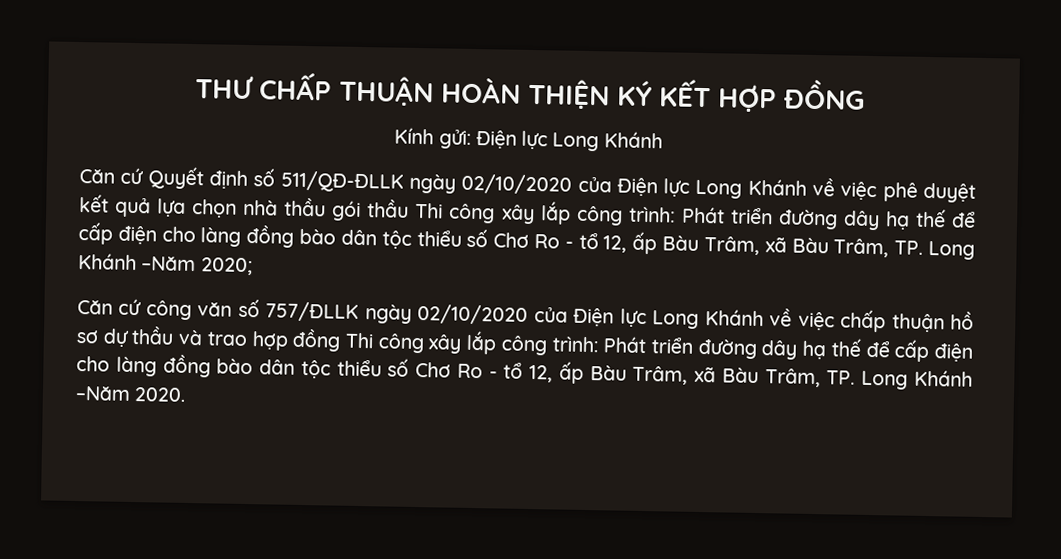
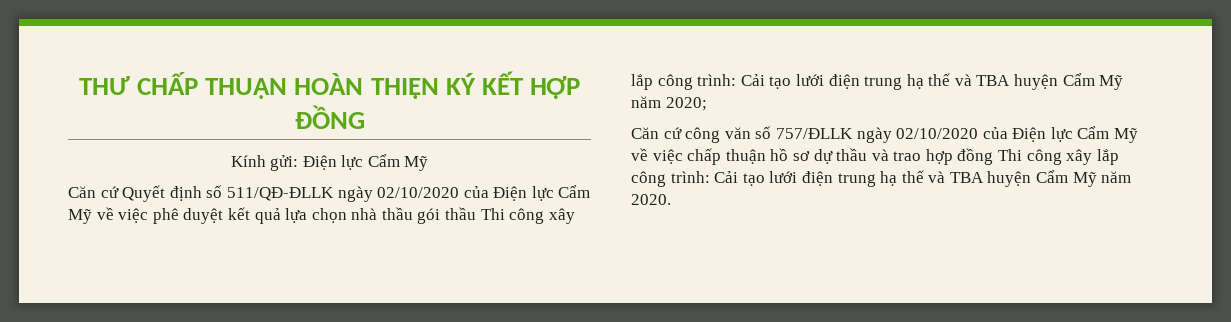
- Kính gửi: Điện lực Long Khánh
+ Kính gửi: Điện lực Cẩm Mỹ
- Căn cứ Quyết định số 511/QĐ-ĐLLK ngày 02/10/2020 của Điện lực Long Khánh về việc phê duyệt kết quả lựa chọn nhà thầu gói thầu Thi công xây lắp công trình: Phát triển đường dây hạ thế để cấp điện cho làng đồng bào dân tộc thiểu số Chơ Ro - tổ 12, ấp Bàu Trâm, xã Bàu Trâm, TP. Long Khánh –Năm 2020;
+ Căn cứ Quyết định số 511/QĐ-ĐLLK ngày 02/10/2020 của Điện lực Cẩm Mỹ về việc phê duyệt kết quả lựa chọn nhà thầu gói thầu Thi công xây lắp công trình: Cải tạo lưới điện trung hạ thế và TBA huyện Cẩm Mỹ năm 2020;
- Căn cứ công văn số 757/ĐLLK ngày 02/10/2020 của Điện lực Long Khánh về việc chấp thuận hồ sơ dự thầu và trao hợp đồng Thi công xây lắp công trình: Phát triển đường dây hạ thế để cấp điện cho làng đồng bào dân tộc thiểu số Chơ Ro - tổ 12, ấp Bàu Trâm, xã Bàu Trâm, TP. Long Khánh –Năm 2020.
+ Căn cứ công văn số 757/ĐLLK ngày 02/10/2020 của Điện lực Cẩm Mỹ về việc chấp thuận hồ sơ dự thầu và trao hợp đồng Thi công xây lắp công trình: Cải tạo lưới điện trung hạ thế và TBA huyện Cẩm Mỹ năm 2020.

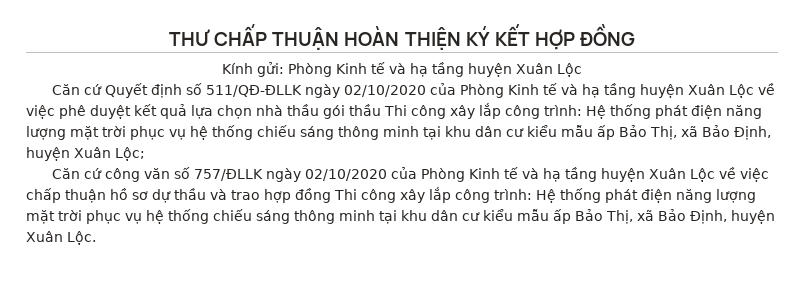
- Kính gửi: Điện lực Cẩm Mỹ
+ Kính gửi: Phòng Kinh tế và hạ tầng huyện Xuân Lộc
- Căn cứ Quyết định số 511/QĐ-ĐLLK ngày 02/10/2020 của Điện lực Cẩm Mỹ về việc phê duyệt kết quả lựa chọn nhà thầu gói thầu Thi công xây lắp công trình: Cải tạo lưới điện trung hạ thế và TBA huyện Cẩm Mỹ năm 2020;
+ Căn cứ Quyết định số 511/QĐ-ĐLLK ngày 02/10/2020 của Phòng Kinh tế và hạ tầng huyện Xuân Lộc về việc phê duyệt kết quả lựa chọn nhà thầu gói thầu Thi công xây lắp công trình: Hệ thống phát điện năng lượng mặt trời phục vụ hệ thống chiếu sáng thông minh tại khu dân cư kiểu mẫu ấp Bảo Thị, xã Bảo Định, huyện Xuân Lộc;
- Căn cứ công văn số 757/ĐLLK ngày 02/10/2020 của Điện lực Cẩm Mỹ về việc chấp thuận hồ sơ dự thầu và trao hợp đồng Thi công xây lắp công trình: Cải tạo lưới điện trung hạ thế và TBA huyện Cẩm Mỹ năm 2020.
+ Căn cứ công văn số 757/ĐLLK ngày 02/10/2020 của Phòng Kinh tế và hạ tầng huyện Xuân Lộc về việc chấp thuận hồ sơ dự thầu và trao hợp đồng Thi công xây lắp công trình: Hệ thống phát điện năng lượng mặt trời phục vụ hệ thống chiếu sáng thông minh tại khu dân cư kiểu mẫu ấp Bảo Thị, xã Bảo Định, huyện Xuân Lộc.

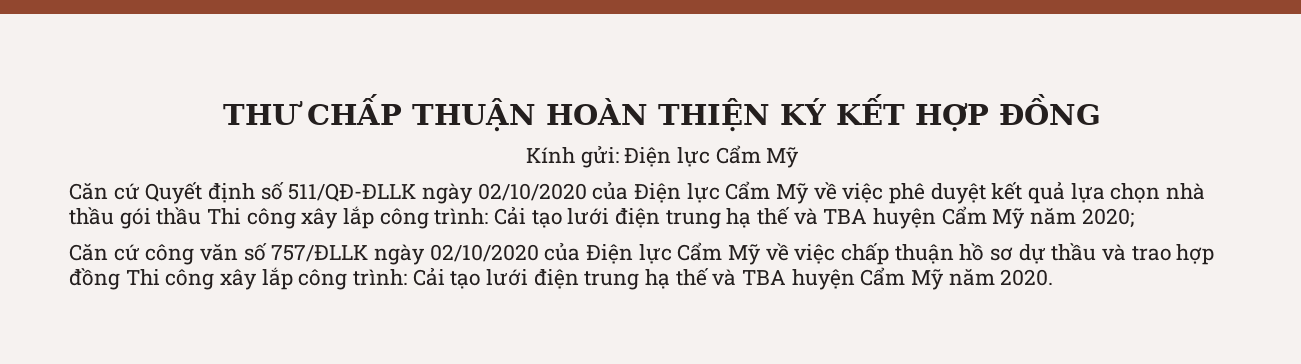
- Kính gửi: Phòng Kinh tế và hạ tầng huyện Xuân Lộc
+ Kính gửi: Điện lực Cẩm Mỹ
- Căn cứ Quyết định số 511/QĐ-ĐLLK ngày 02/10/2020 của Phòng Kinh tế và hạ tầng huyện Xuân Lộc về việc phê duyệt kết quả lựa chọn nhà thầu gói thầu Thi công xây lắp công trình: Hệ thống phát điện năng lượng mặt trời phục vụ hệ thống chiếu sáng thông minh tại khu dân cư kiểu mẫu ấp Bảo Thị, xã Bảo Định, huyện Xuân Lộc;
+ Căn cứ Quyết định số 511/QĐ-ĐLLK ngày 02/10/2020 của Điện lực Cẩm Mỹ về việc phê duyệt kết quả lựa chọn nhà thầu gói thầu Thi công xây lắp công trình: Cải tạo lưới điện trung hạ thế và TBA huyện Cẩm Mỹ năm 2020;
- Căn cứ công văn số 757/ĐLLK ngày 02/10/2020 của Phòng Kinh tế và hạ tầng huyện Xuân Lộc về việc chấp thuận hồ sơ dự thầu và trao hợp đồng Thi công xây lắp công trình: Hệ thống phát điện năng lượng mặt trời phục vụ hệ thống chiếu sáng thông minh tại khu dân cư kiểu mẫu ấp Bảo Thị, xã Bảo Định, huyện Xuân Lộc.
+ Căn cứ công văn số 757/ĐLLK ngày 02/10/2020 của Điện lực Cẩm Mỹ về việc chấp thuận hồ sơ dự thầu và trao hợp đồng Thi công xây lắp công trình: Cải tạo lưới điện trung hạ thế và TBA huyện Cẩm Mỹ năm 2020.

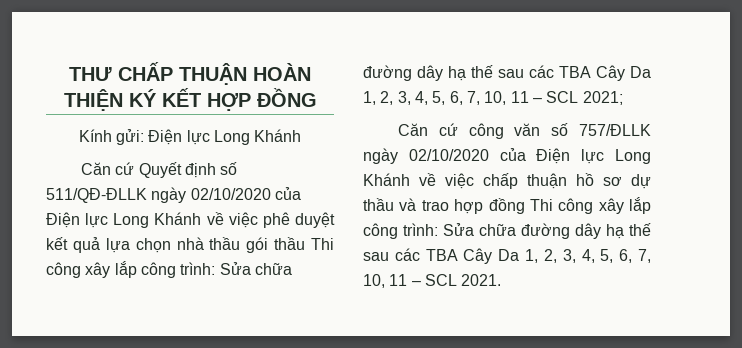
- Kính gửi: Điện lực Cẩm Mỹ
+ Kính gửi: Điện lực Long Khánh
- Căn cứ Quyết định số 511/QĐ-ĐLLK ngày 02/10/2020 của Điện lực Cẩm Mỹ về việc phê duyệt kết quả lựa chọn nhà thầu gói thầu Thi công xây lắp công trình: Cải tạo lưới điện trung hạ thế và TBA huyện Cẩm Mỹ năm 2020;
+ Căn cứ Quyết định số 511/QĐ-ĐLLK ngày 02/10/2020 của Điện lực Long Khánh về việc phê duyệt kết quả lựa chọn nhà thầu gói thầu Thi công xây lắp công trình: Sửa chữa đường dây hạ thế sau các TBA Cây Da 1, 2, 3, 4, 5, 6, 7, 10, 11 – SCL 2021;
- Căn cứ công văn số 757/ĐLLK ngày 02/10/2020 của Điện lực Cẩm Mỹ về việc chấp thuận hồ sơ dự thầu và trao hợp đồng Thi công xây lắp công trình: Cải tạo lưới điện trung hạ thế và TBA huyện Cẩm Mỹ năm 2020.
+ Căn cứ công văn số 757/ĐLLK ngày 02/10/2020 của Điện lực Long Khánh về việc chấp thuận hồ sơ dự thầu và trao hợp đồng Thi công xây lắp công trình: Sửa chữa đường dây hạ thế sau các TBA Cây Da 1, 2, 3, 4, 5, 6, 7, 10, 11 – SCL 2021.

